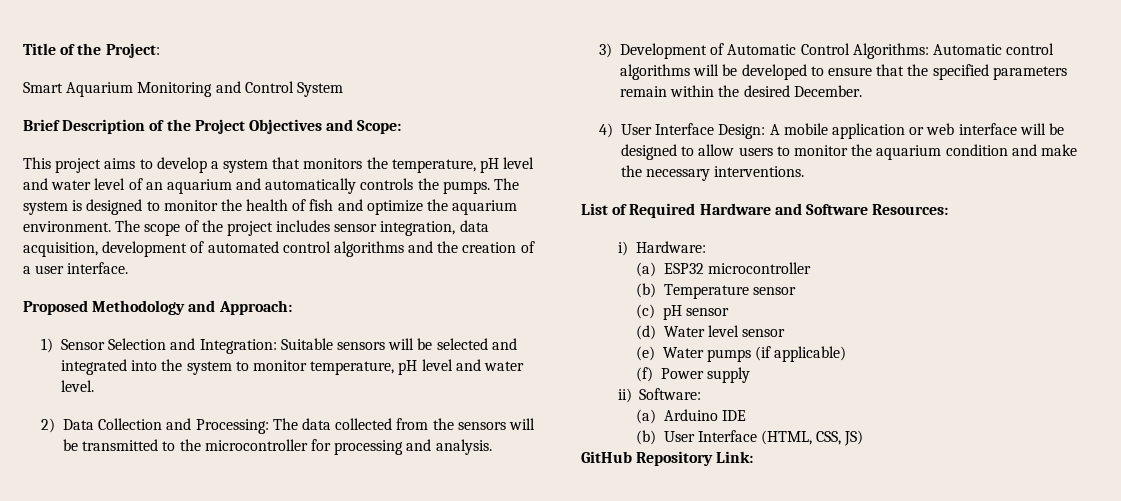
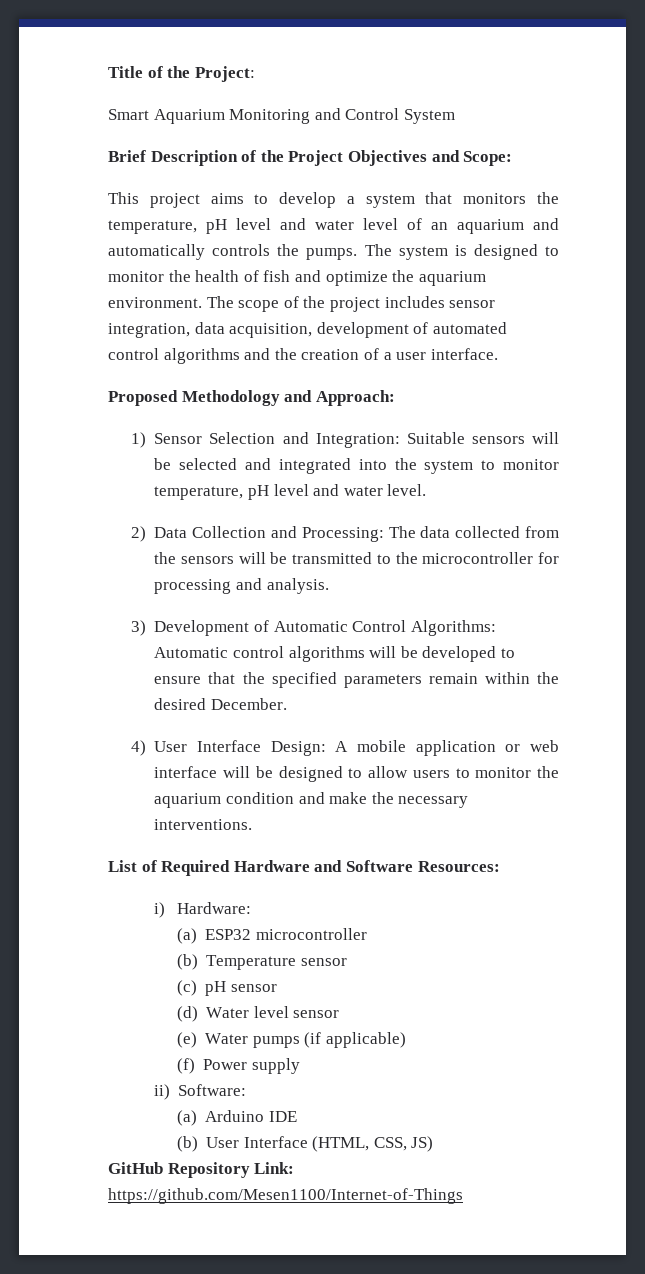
- GitHub Repository Link:
+ GitHub Repository Link: https://github.com/Mesen1100/Internet-of-Things

